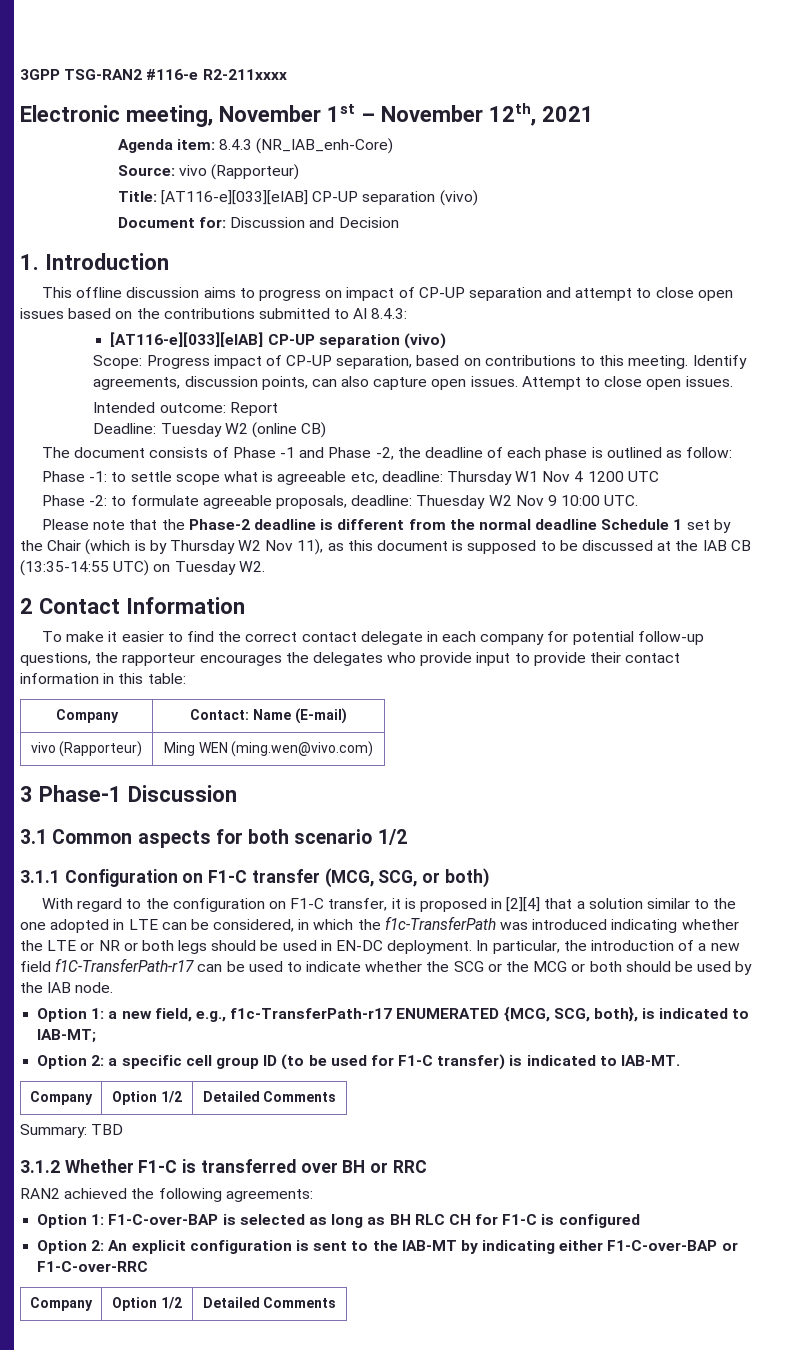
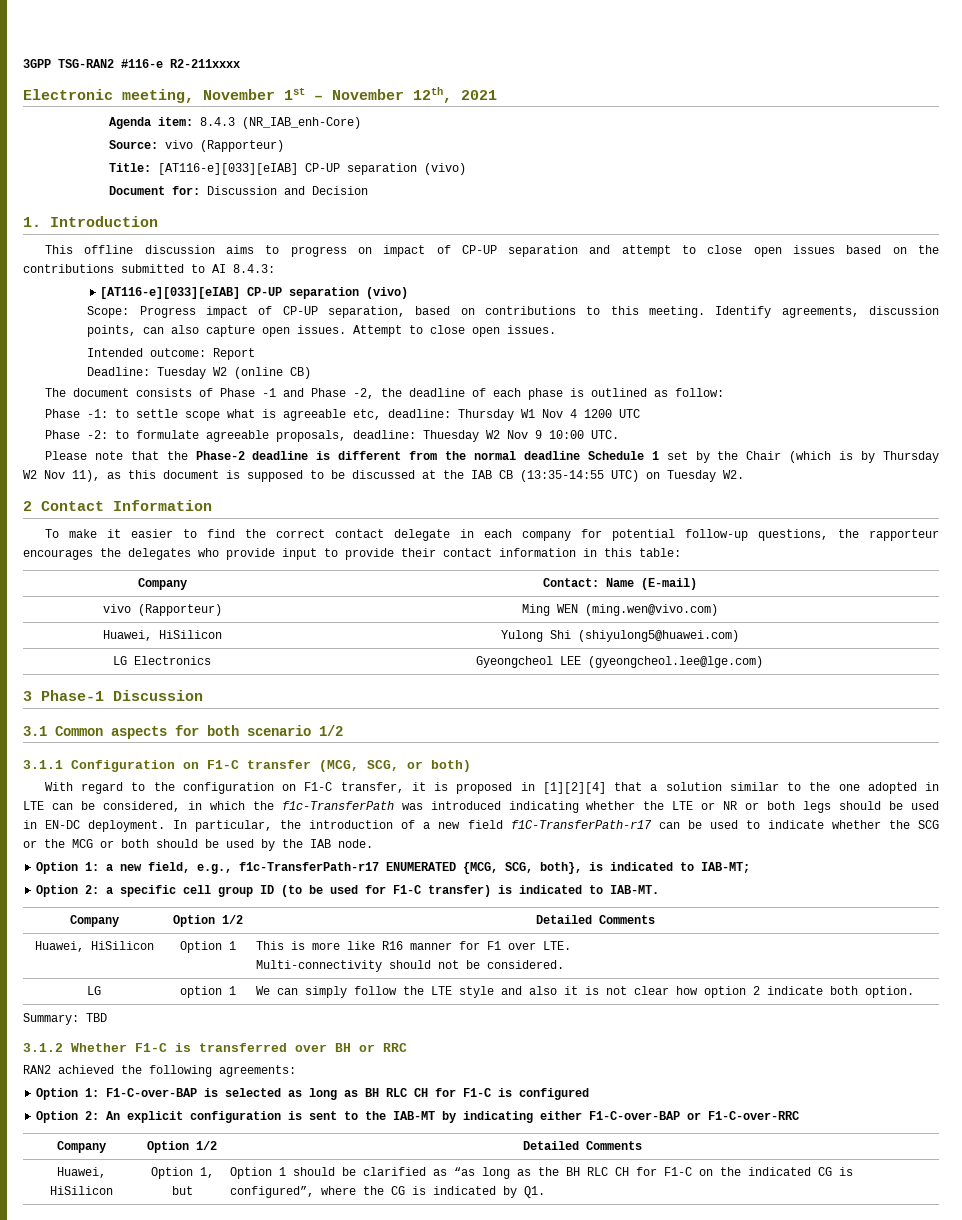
+ Huawei, HiSilicon | Yulong Shi (shiyulong5@huawei.com)
+ LG Electronics | Gyeongcheol LEE (gyeongcheol.lee@lge.com)
- With regard to the configuration on F1-C transfer, it is proposed in [2][4] that a solution similar to the one adopted in LTE can be considered, in which the f1c-TransferPath was introduced indicating whether the LTE or NR or both legs should be used in EN-DC deployment.
+ With regard to the configuration on F1-C transfer, it is proposed in [1][2][4] that a solution similar to the one adopted in LTE can be considered, in which the f1c-TransferPath was introduced indicating whether the LTE or NR or both legs should be used in EN-DC deployment.
+ Huawei, HiSilicon | Option 1 | This is more like R16 manner for F1 over LTE.
+ Multi-connectivity should not be considered.
+ LG | option 1 | We can simply follow the LTE style and also it is not clear how option 2 indicate both option.
+ Huawei, HiSilicon | Option 1, but | Option 1 should be clarified as “as long as the BH RLC CH for F1-C on the indicated CG is configured”, where the CG is indicated by Q1.

